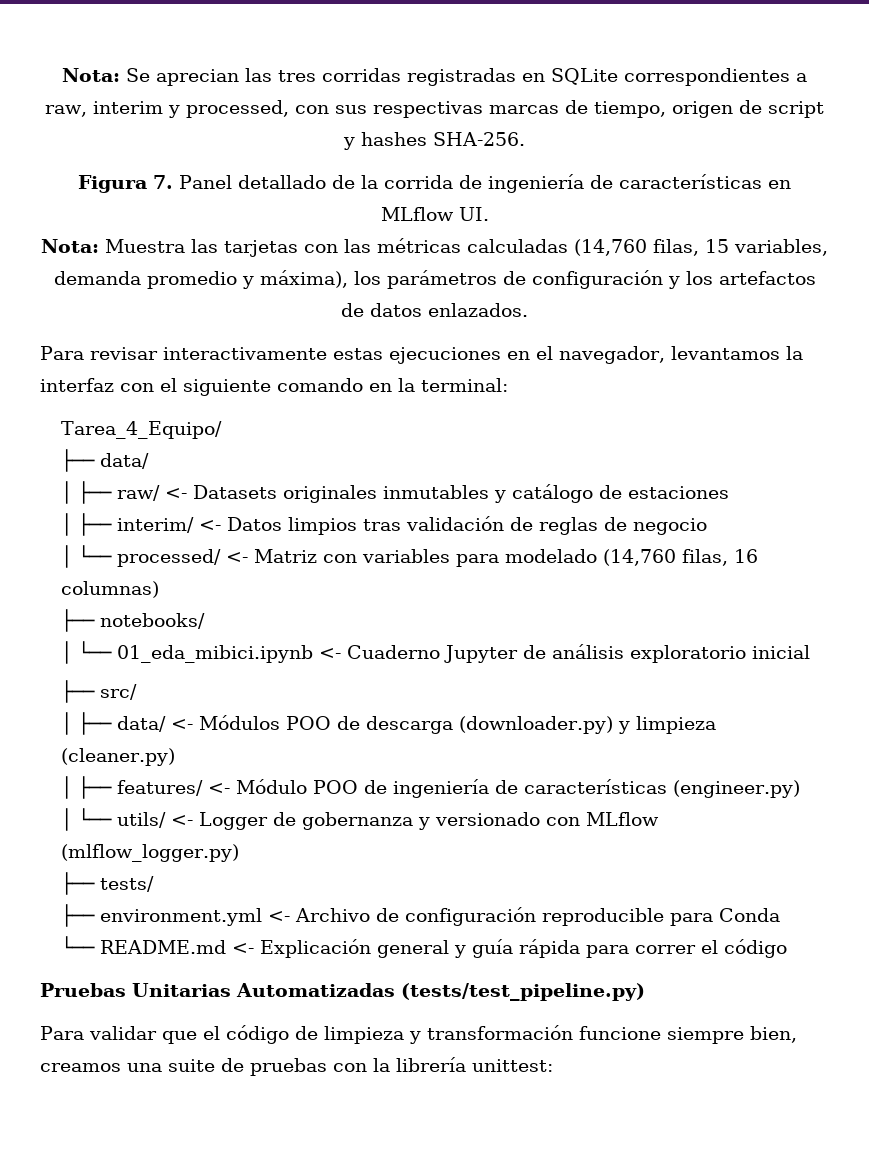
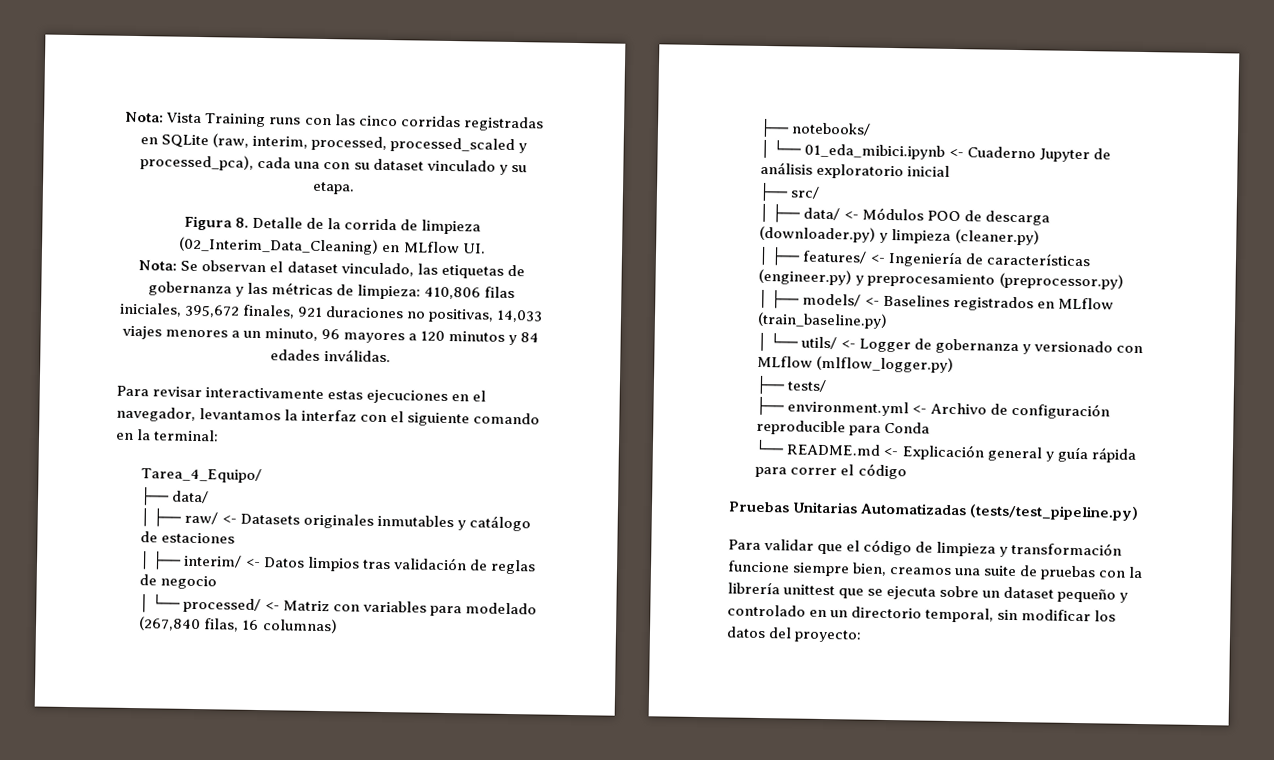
- Nota: Se aprecian las tres corridas registradas en SQLite correspondientes a raw, interim y processed, con sus respectivas marcas de tiempo, origen de script y hashes SHA-256.
- Figura 7. Panel detallado de la corrida de ingeniería de características en MLflow UI.
+ Nota: Vista Training runs con las cinco corridas registradas en SQLite (raw, interim, processed, processed_scaled y processed_pca), cada una con su dataset vinculado y su etapa.
+ Figura 8. Detalle de la corrida de limpieza (02_Interim_Data_Cleaning) en MLflow UI.
- Nota: Muestra las tarjetas con las métricas calculadas (14,760 filas, 15 variables, demanda promedio y máxima), los parámetros de configuración y los artefactos de datos enlazados.
+ Nota: Se observan el dataset vinculado, las etiquetas de gobernanza y las métricas de limpieza: 410,806 filas iniciales, 395,672 finales, 921 duraciones no positivas, 14,033 viajes menores a un minuto, 96 mayores a 120 minutos y 84 edades inválidas.
- │ └── processed/ <- Matriz con variables para modelado (14,760 filas, 16 columnas)
+ │ └── processed/ <- Matriz con variables para modelado (267,840 filas, 16 columnas)
- │ ├── features/ <- Módulo POO de ingeniería de características (engineer.py)
+ │ ├── features/ <- Ingeniería de características (engineer.py) y preprocesamiento (preprocessor.py)
+ │ ├── models/ <- Baselines registrados en MLflow (train_baseline.py)
- Para validar que el código de limpieza y transformación funcione siempre bien, creamos una suite de pruebas con la librería unittest:
+ Para validar que el código de limpieza y transformación funcione siempre bien, creamos una suite de pruebas con la librería unittest que se ejecuta sobre un dataset pequeño y controlado en un directorio temporal, sin modificar los datos del proyecto:

